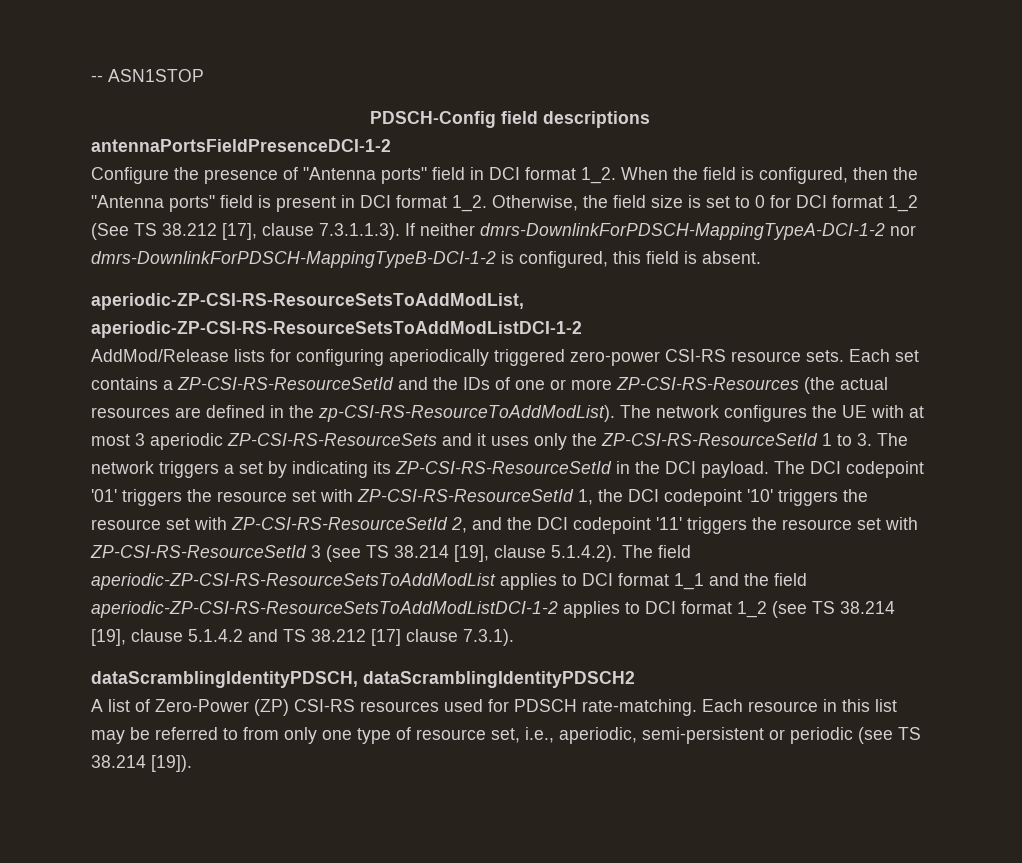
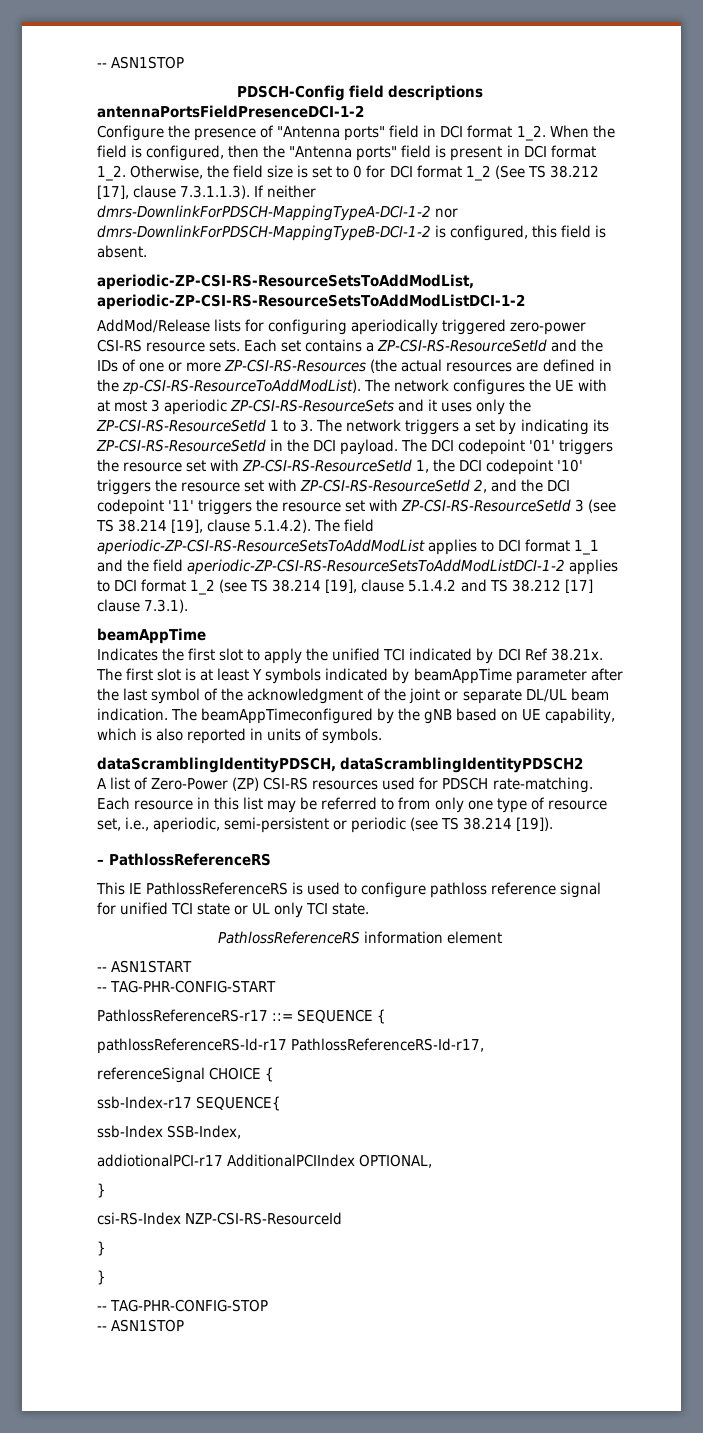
  The DCI codepoint '01' triggers the resource set with ZP-CSI-RS-ResourceSetId 1, the DCI codepoint '10' triggers the resource set with ZP-CSI-RS-ResourceSetId 2, and the DCI codepoint '11' triggers the resource set with ZP-CSI-RS-ResourceSetId 3 (see TS 38.214 [19], clause 5.1.4.2). The field aperiodic-ZP-CSI-RS-ResourceSetsToAddModList applies to DCI format 1_1 and the field aperiodic-ZP-CSI-RS-ResourceSetsToAddModListDCI-1-2 applies to DCI format 1_2 (see TS 38.214 [19], clause 5.1.4.2 and TS 38.212 [17] clause 7.3.1).
+ beamAppTime
+ Indicates the first slot to apply the unified TCI indicated by DCI Ref 38.21x. The first slot is at least Y symbols indicated by beamAppTime parameter after the last symbol of the acknowledgment of the joint or separate DL/UL beam indication. The beamAppTimeconfigured by the gNB based on UE capability, which is also reported in units of symbols.
+ – PathlossReferenceRS
+ This IE PathlossReferenceRS is used to configure pathloss reference signal for unified TCI state or UL only TCI state.
+ PathlossReferenceRS information element
+ -- ASN1START
+ -- TAG-PHR-CONFIG-START
+ PathlossReferenceRS-r17 ::= SEQUENCE {
+ pathlossReferenceRS-Id-r17 PathlossReferenceRS-Id-r17,
+ referenceSignal CHOICE {
+ ssb-Index-r17 SEQUENCE{
+ ssb-Index SSB-Index,
+ addiotionalPCI-r17 AdditionalPCIIndex OPTIONAL,
+ }
+ csi-RS-Index NZP-CSI-RS-ResourceId
+ }
+ }
+ -- TAG-PHR-CONFIG-STOP
+ -- ASN1STOP

